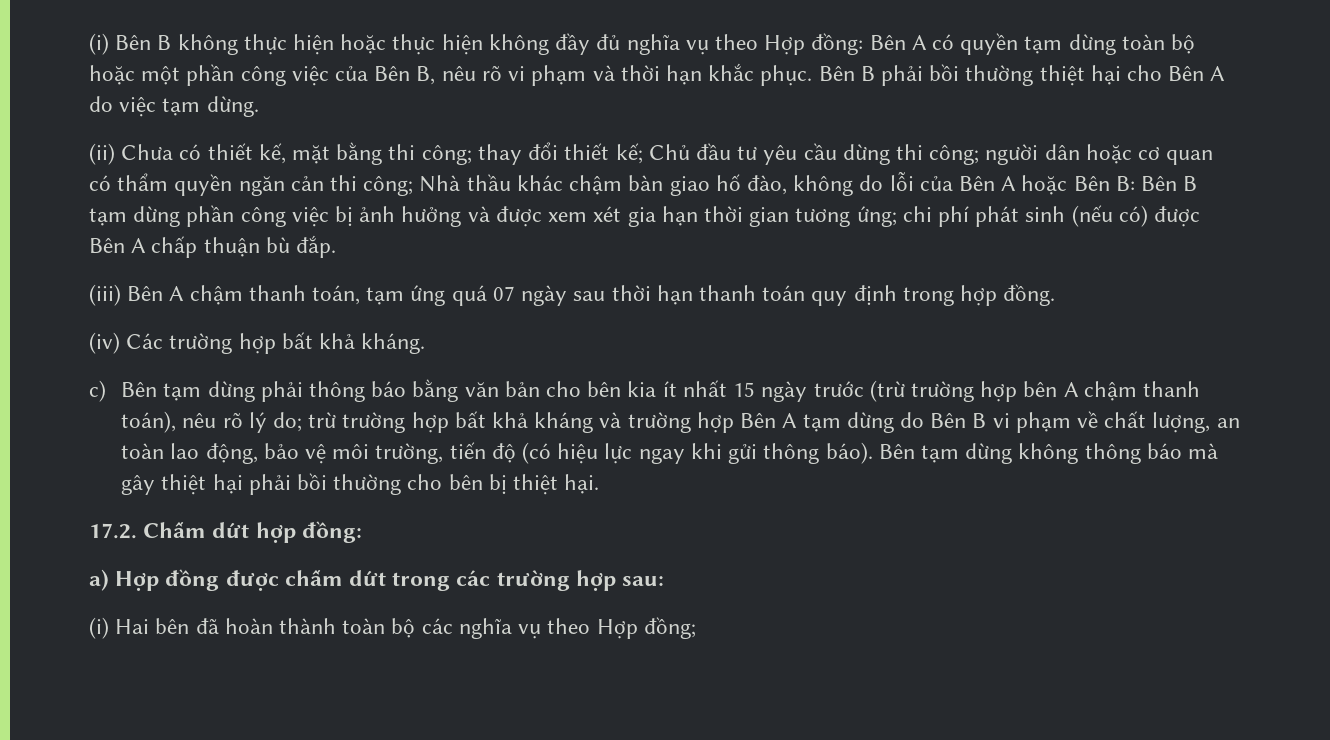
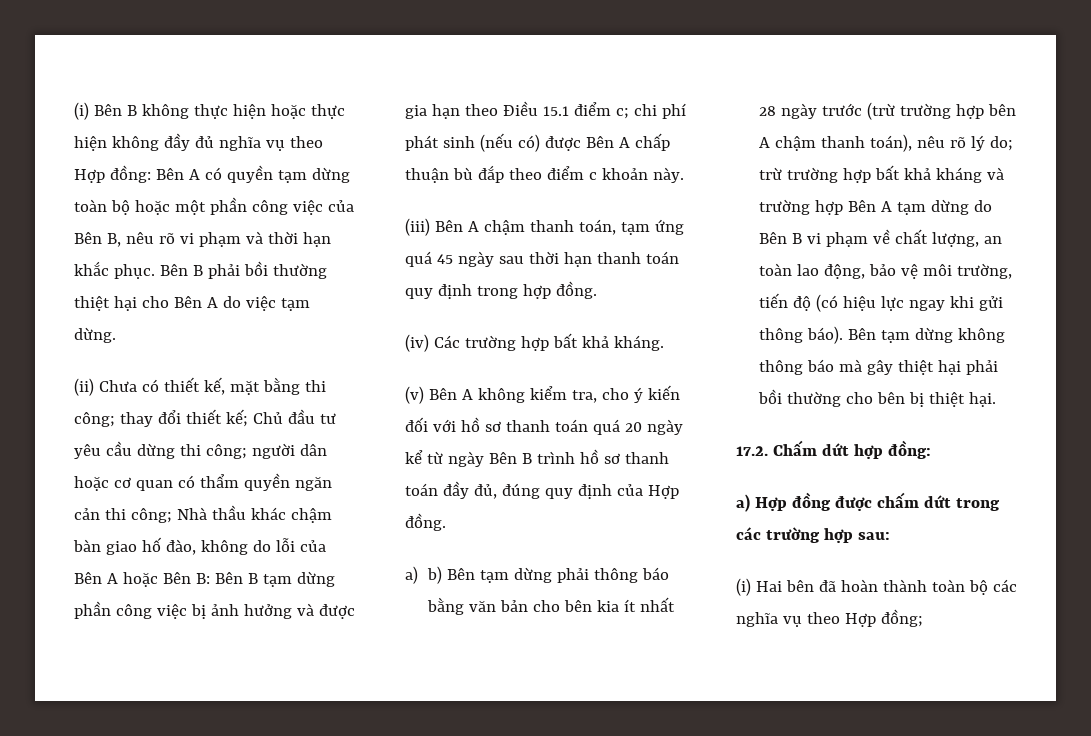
- Bên B tạm dừng phần công việc bị ảnh hưởng và được xem xét gia hạn thời gian tương ứng;
+ Bên B tạm dừng phần công việc bị ảnh hưởng và được gia hạn theo Điều 15.1 điểm c;
- chi phí phát sinh (nếu có) được Bên A chấp thuận bù đắp.
+ chi phí phát sinh (nếu có) được Bên A chấp thuận bù đắp theo điểm c khoản này.
- (iii) Bên A chậm thanh toán, tạm ứng quá 07 ngày sau thời hạn thanh toán quy định trong hợp đồng.
+ (iii) Bên A chậm thanh toán, tạm ứng quá 45 ngày sau thời hạn thanh toán quy định trong hợp đồng.
- c) Bên tạm dừng phải thông báo bằng văn bản cho bên kia ít nhất 15 ngày trước (trừ trường hợp bên A chậm thanh toán), nêu rõ lý do;
+ (v) Bên A không kiểm tra, cho ý kiến đối với hồ sơ thanh toán quá 20 ngày kể từ ngày Bên B trình hồ sơ thanh toán đầy đủ, đúng quy định của Hợp đồng.
+ a) b) Bên tạm dừng phải thông báo bằng văn bản cho bên kia ít nhất 28 ngày trước (trừ trường hợp bên A chậm thanh toán), nêu rõ lý do;

